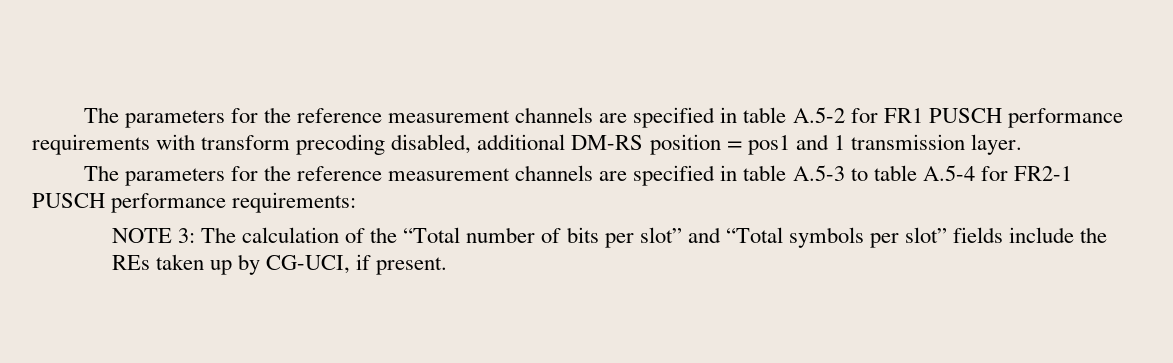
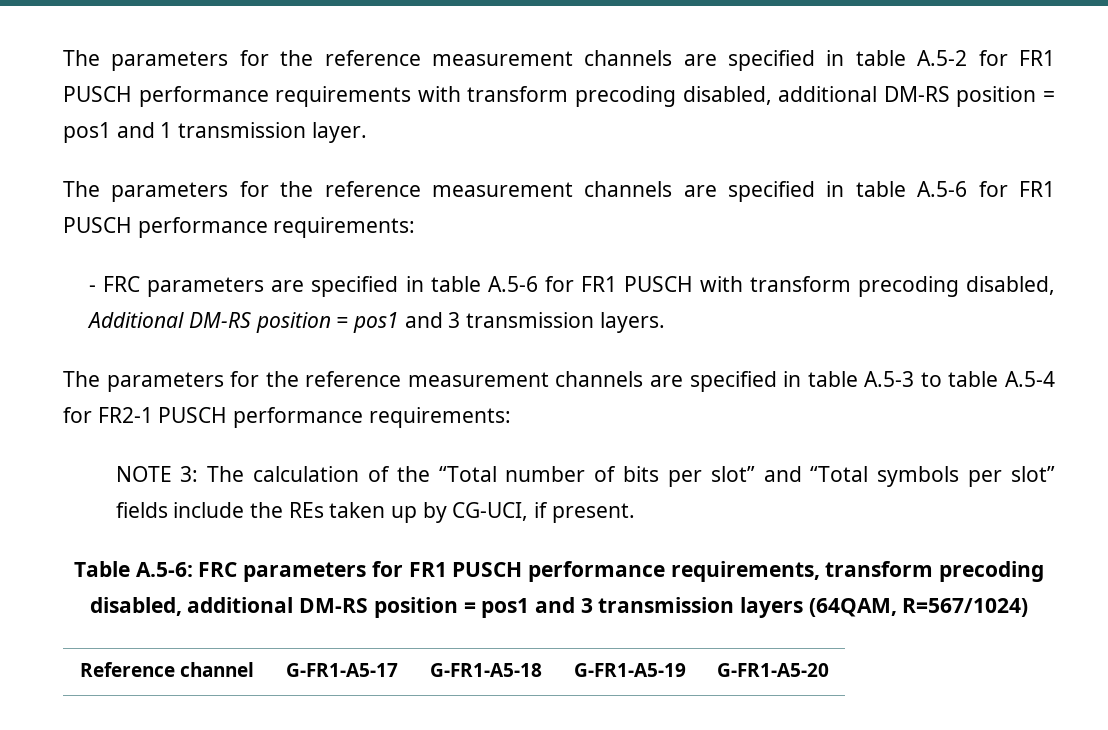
+ The parameters for the reference measurement channels are specified in table A.5-6 for FR1 PUSCH performance requirements:
+ - FRC parameters are specified in table A.5-6 for FR1 PUSCH with transform precoding disabled, Additional DM-RS position = pos1 and 3 transmission layers.
+ Table A.5-6: FRC parameters for FR1 PUSCH performance requirements, transform precoding disabled, additional DM-RS position = pos1 and 3 transmission layers (64QAM, R=567/1024)
+ Reference channel | G-FR1-A5-17 | G-FR1-A5-18 | G-FR1-A5-19 | G-FR1-A5-20

